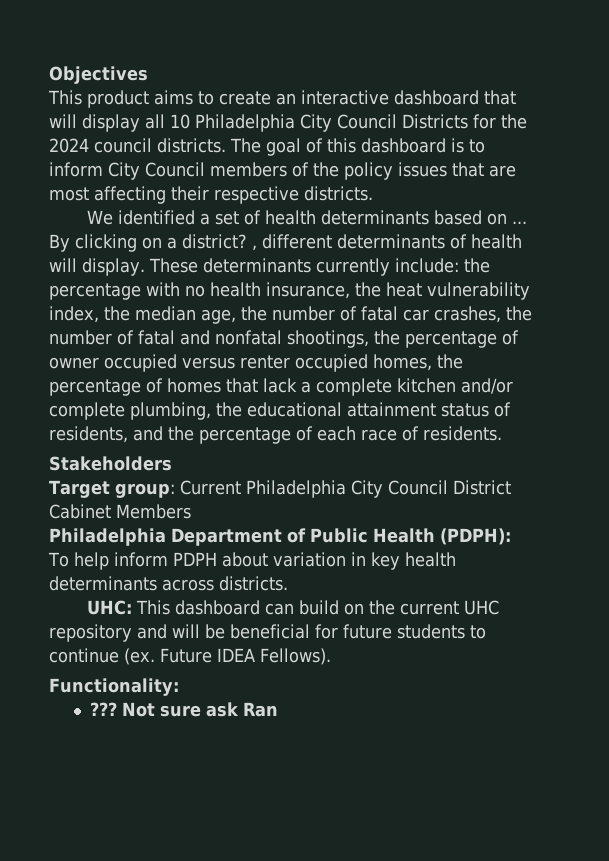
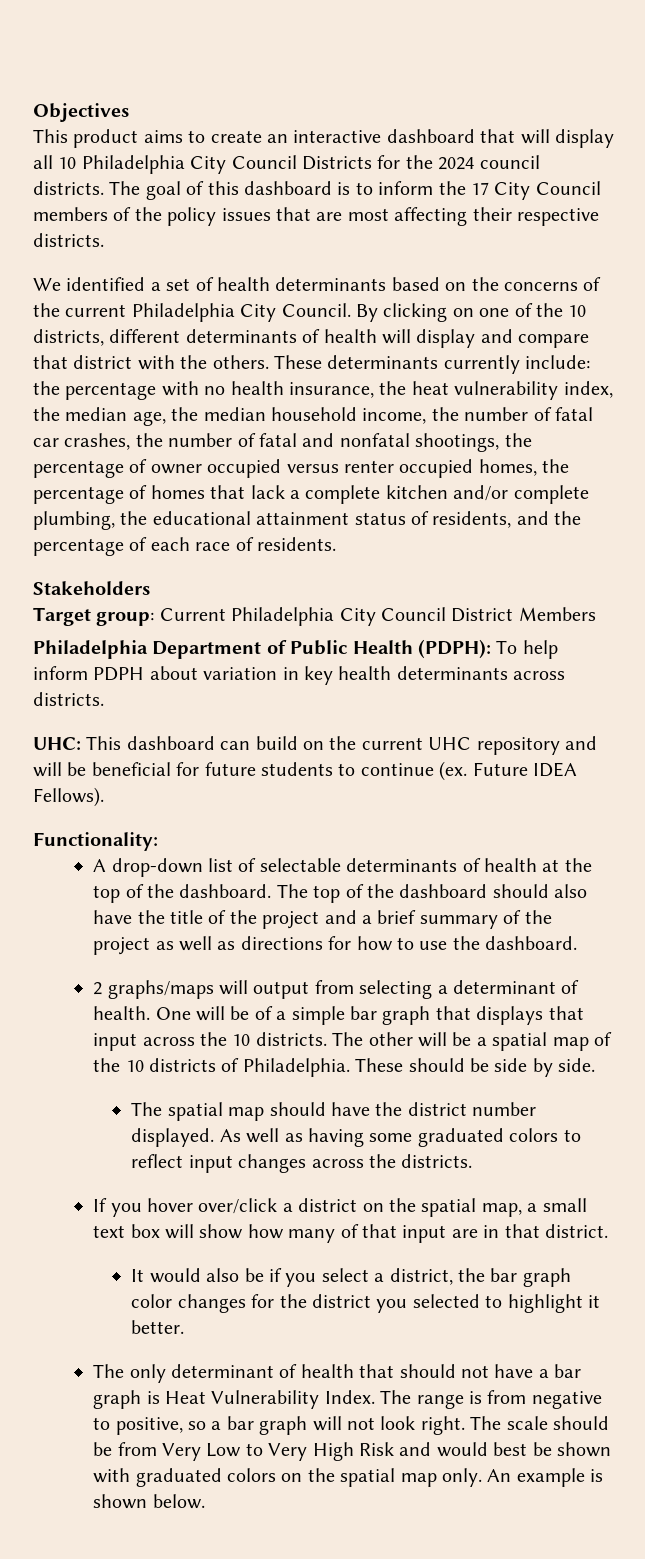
- The goal of this dashboard is to inform City Council members of the policy issues that are most affecting their respective districts.
+ The goal of this dashboard is to inform the 17 City Council members of the policy issues that are most affecting their respective districts.
- We identified a set of health determinants based on ... By clicking on a district? , different determinants of health will display.
+ We identified a set of health determinants based on the concerns of the current Philadelphia City Council. By clicking on one of the 10 districts, different determinants of health will display and compare that district with the others.
- the percentage with no health insurance, the heat vulnerability index, the median age, the number of fatal car crashes, the number of fatal and nonfatal shootings, the percentage of owner occupied versus renter occupied homes, the percentage of homes that lack a complete kitchen and/or complete plumbing, the educational attainment status of residents, and the percentage of each race of residents.
+ the percentage with no health insurance, the heat vulnerability index, the median age, the median household income, the number of fatal car crashes, the number of fatal and nonfatal shootings, the percentage of owner occupied versus renter occupied homes, the percentage of homes that lack a complete kitchen and/or complete plumbing, the educational attainment status of residents, and the percentage of each race of residents.
- Target group: Current Philadelphia City Council District Cabinet Members
+ Target group: Current Philadelphia City Council District Members
- ??? Not sure ask Ran
+ A drop-down list of selectable determinants of health at the top of the dashboard. The top of the dashboard should also have the title of the project and a brief summary of the project as well as directions for how to use the dashboard.
+ 2 graphs/maps will output from selecting a determinant of health. One will be of a simple bar graph that displays that input across the 10 districts. The other will be a spatial map of the 10 districts of Philadelphia. These should be side by side.
+ The spatial map should have the district number displayed. As well as having some graduated colors to reflect input changes across the districts.
+ If you hover over/click a district on the spatial map, a small text box will show how many of that input are in that district.
+ It would also be if you select a district, the bar graph color changes for the district you selected to highlight it better.
+ The only determinant of health that should not have a bar graph is Heat Vulnerability Index. The range is from negative to positive, so a bar graph will not look right. The scale should be from Very Low to Very High Risk and would best be shown with graduated colors on the spatial map only. An example is shown below.

